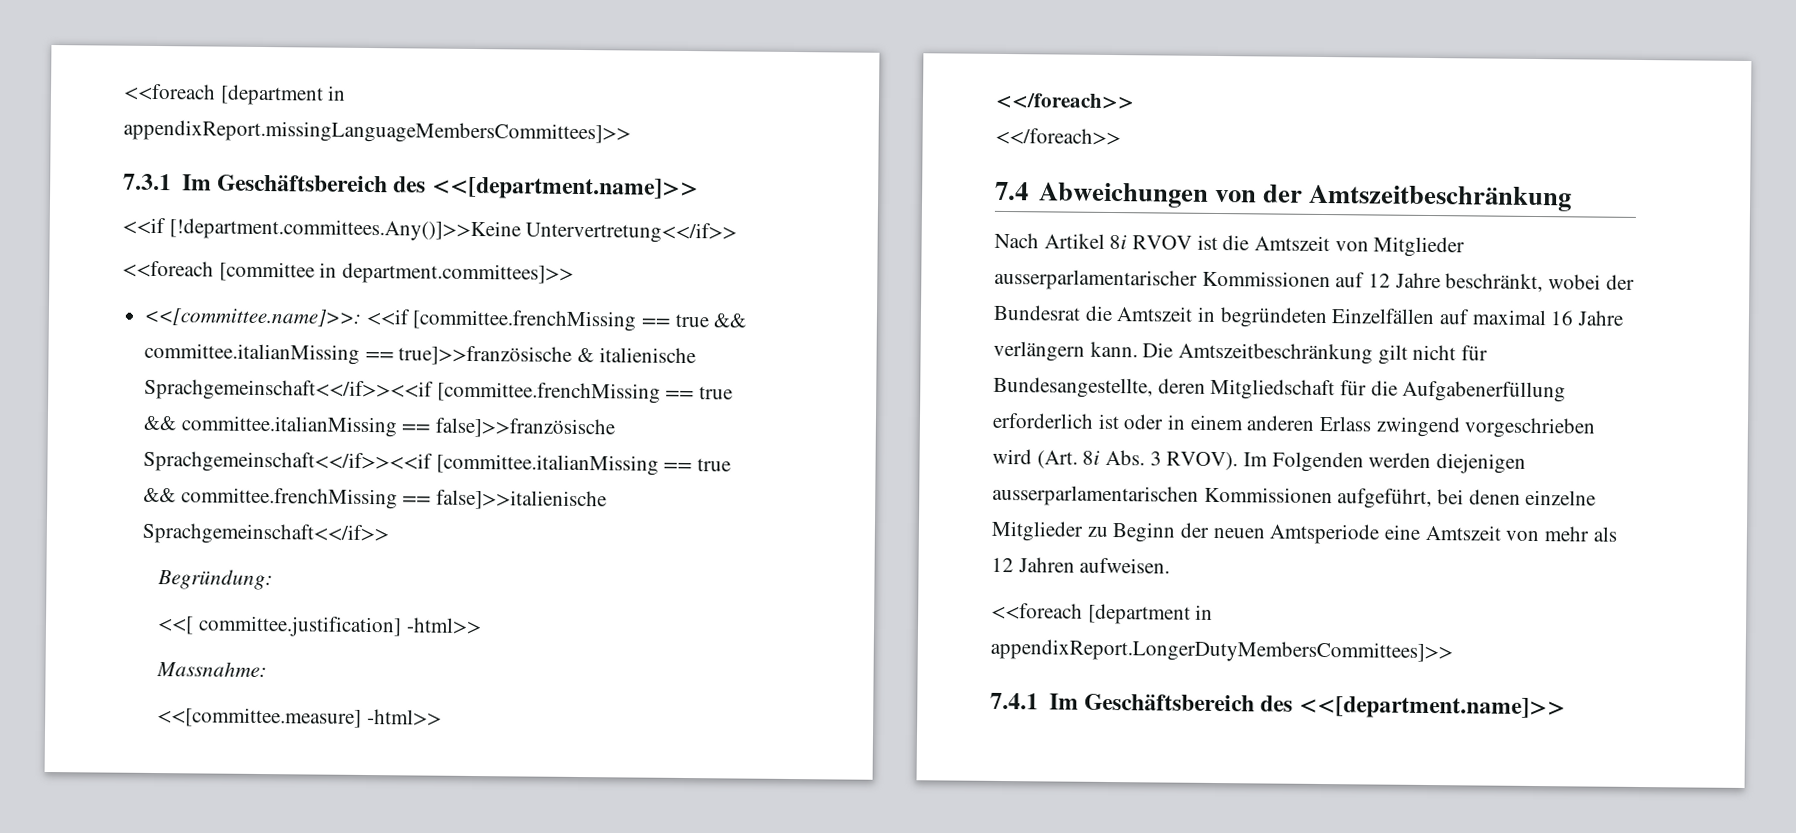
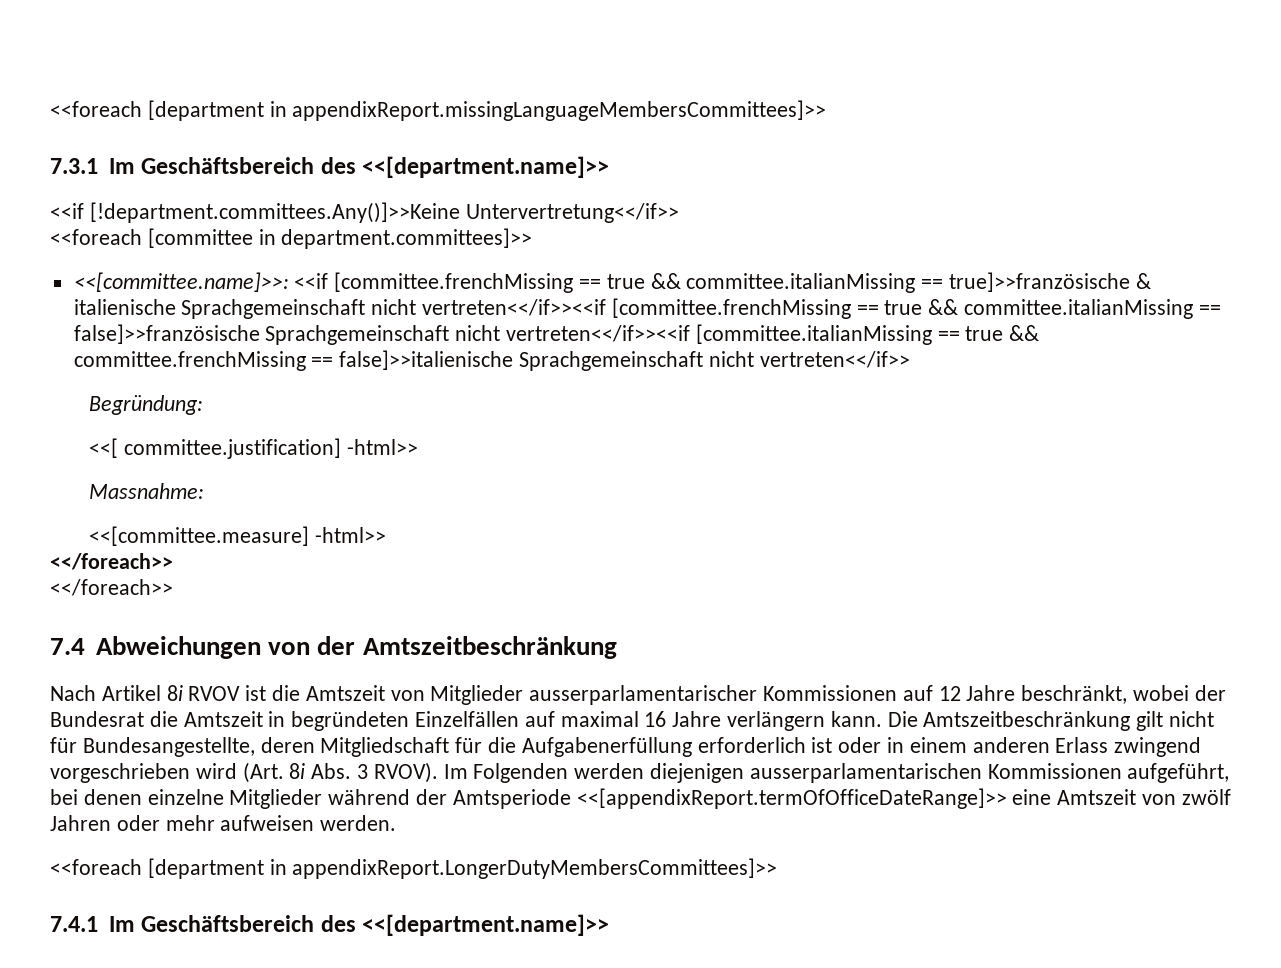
- <<[committee.name]>>: <<if [committee.frenchMissing == true && committee.italianMissing == true]>>französische & italienische Sprachgemeinschaft<</if>><<if [committee.frenchMissing == true && committee.italianMissing == false]>>französische Sprachgemeinschaft<</if>><<if [committee.italianMissing == true && committee.frenchMissing == false]>>italienische Sprachgemeinschaft<</if>>
+ <<[committee.name]>>: <<if [committee.frenchMissing == true && committee.italianMissing == true]>>französische & italienische Sprachgemeinschaft nicht vertreten<</if>><<if [committee.frenchMissing == true && committee.italianMissing == false]>>französische Sprachgemeinschaft nicht vertreten<</if>><<if [committee.italianMissing == true && committee.frenchMissing == false]>>italienische Sprachgemeinschaft nicht vertreten<</if>>
- Im Folgenden werden diejenigen ausserparlamentarischen Kommissionen aufgeführt, bei denen einzelne Mitglieder zu Beginn der neuen Amtsperiode eine Amtszeit von mehr als 12 Jahren aufweisen.
+ Im Folgenden werden diejenigen ausserparlamentarischen Kommissionen aufgeführt, bei denen einzelne Mitglieder während der Amtsperiode <<[appendixReport.termOfOfficeDateRange]>> eine Amtszeit von zwölf Jahren oder mehr aufweisen werden.

